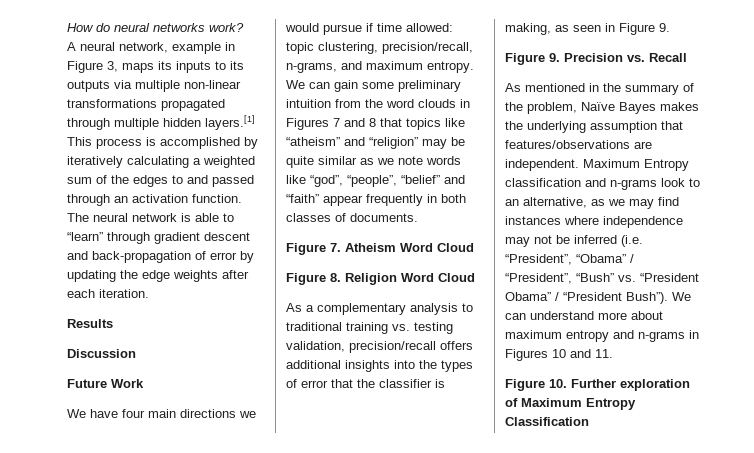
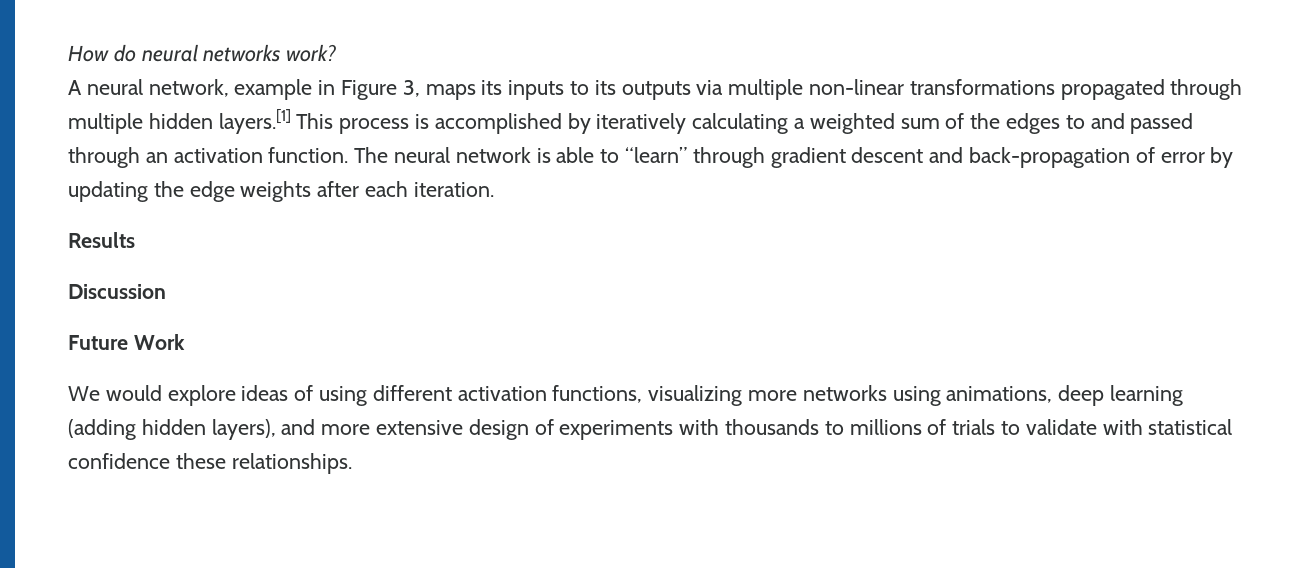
- We have four main directions we would pursue if time allowed: topic clustering, precision/recall, n-grams, and maximum entropy. We can gain some preliminary intuition from the word clouds in Figures 7 and 8 that topics like “atheism” and “religion” may be quite similar as we note words like “god”, “people”, “belief” and “faith” appear frequently in both classes of documents.
- Figure 7. Atheism Word Cloud
- Figure 8. Religion Word Cloud
- As a complementary analysis to traditional training vs. testing validation, precision/recall offers additional insights into the types of error that the classifier is making, as seen in Figure 9.
- Figure 9. Precision vs. Recall
- As mentioned in the summary of the problem, Naïve Bayes makes the underlying assumption that features/observations are independent. Maximum Entropy classification and n-grams look to an alternative, as we may find instances where independence may not be inferred (i.e. “President”, “Obama” / “President”, “Bush” vs. “President Obama” / “President Bush”). We can understand more about maximum entropy and n-grams in Figures 10 and 11.
- Figure 10. Further exploration of Maximum Entropy Classification
+ We would explore ideas of using different activation functions, visualizing more networks using animations, deep learning (adding hidden layers), and more extensive design of experiments with thousands to millions of trials to validate with statistical confidence these relationships.

